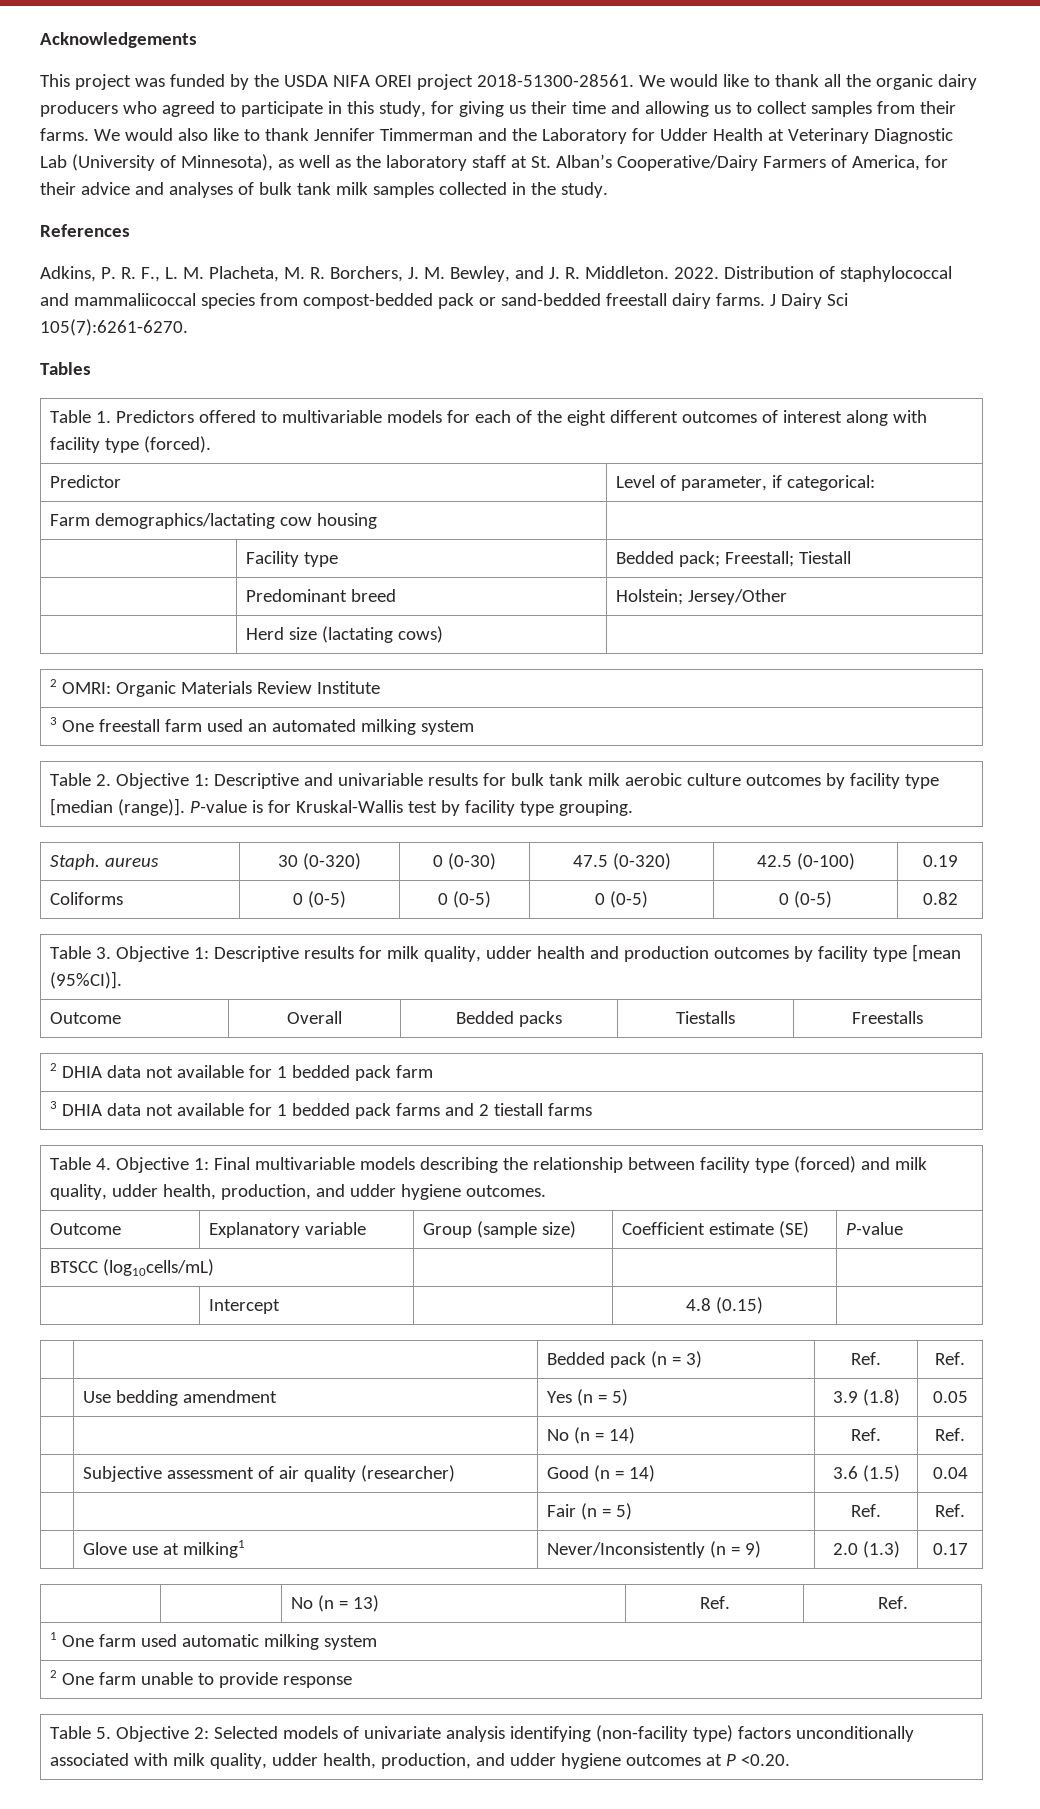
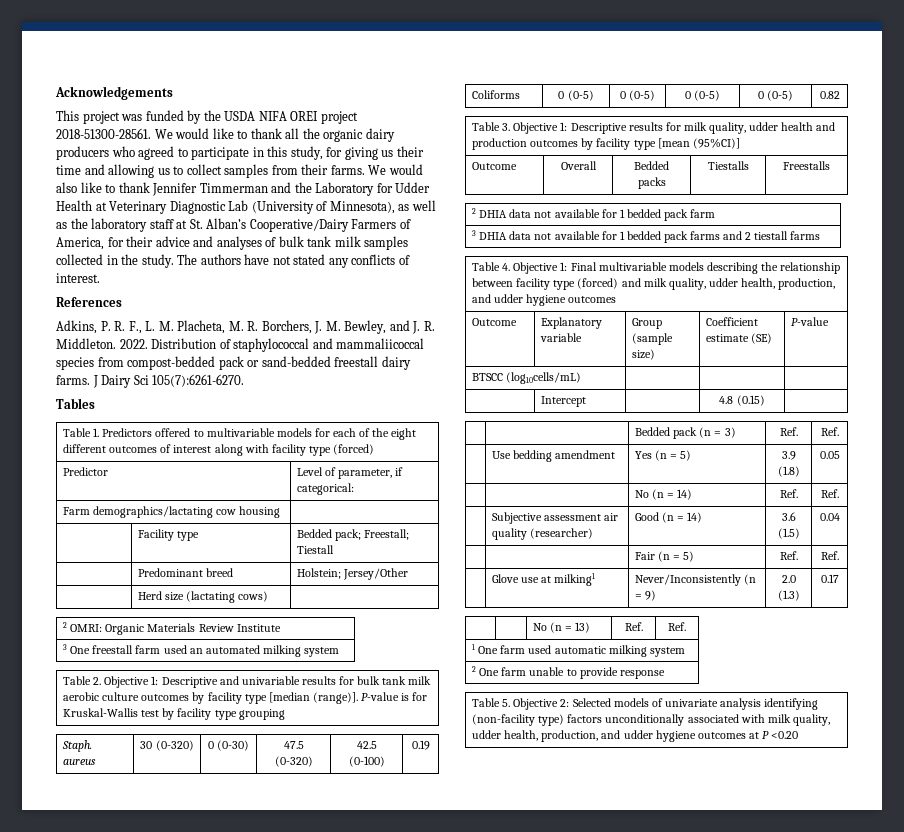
+ The authors have not stated any conflicts of interest.
- Table 1. Predictors offered to multivariable models for each of the eight different outcomes of interest along with facility type (forced).
+ Table 1. Predictors offered to multivariable models for each of the eight different outcomes of interest along with facility type (forced)
- Table 2. Objective 1: Descriptive and univariable results for bulk tank milk aerobic culture outcomes by facility type [median (range)]. P-value is for Kruskal-Wallis test by facility type grouping.
+ Table 2. Objective 1: Descriptive and univariable results for bulk tank milk aerobic culture outcomes by facility type [median (range)]. P-value is for Kruskal-Wallis test by facility type grouping
- Table 3. Objective 1: Descriptive results for milk quality, udder health and production outcomes by facility type [mean (95%CI)].
+ Table 3. Objective 1: Descriptive results for milk quality, udder health and production outcomes by facility type [mean (95%CI)]
- Table 4. Objective 1: Final multivariable models describing the relationship between facility type (forced) and milk quality, udder health, production, and udder hygiene outcomes.
+ Table 4. Objective 1: Final multivariable models describing the relationship between facility type (forced) and milk quality, udder health, production, and udder hygiene outcomes
- | Subjective assessment of air quality (researcher) | Good (n = 14) | 3.6 (1.5) | 0.04
+ | Subjective assessment air quality (researcher) | Good (n = 14) | 3.6 (1.5) | 0.04
- Table 5. Objective 2: Selected models of univariate analysis identifying (non-facility type) factors unconditionally associated with milk quality, udder health, production, and udder hygiene outcomes at P <0.20.
+ Table 5. Objective 2: Selected models of univariate analysis identifying (non-facility type) factors unconditionally associated with milk quality, udder health, production, and udder hygiene outcomes at P <0.20

